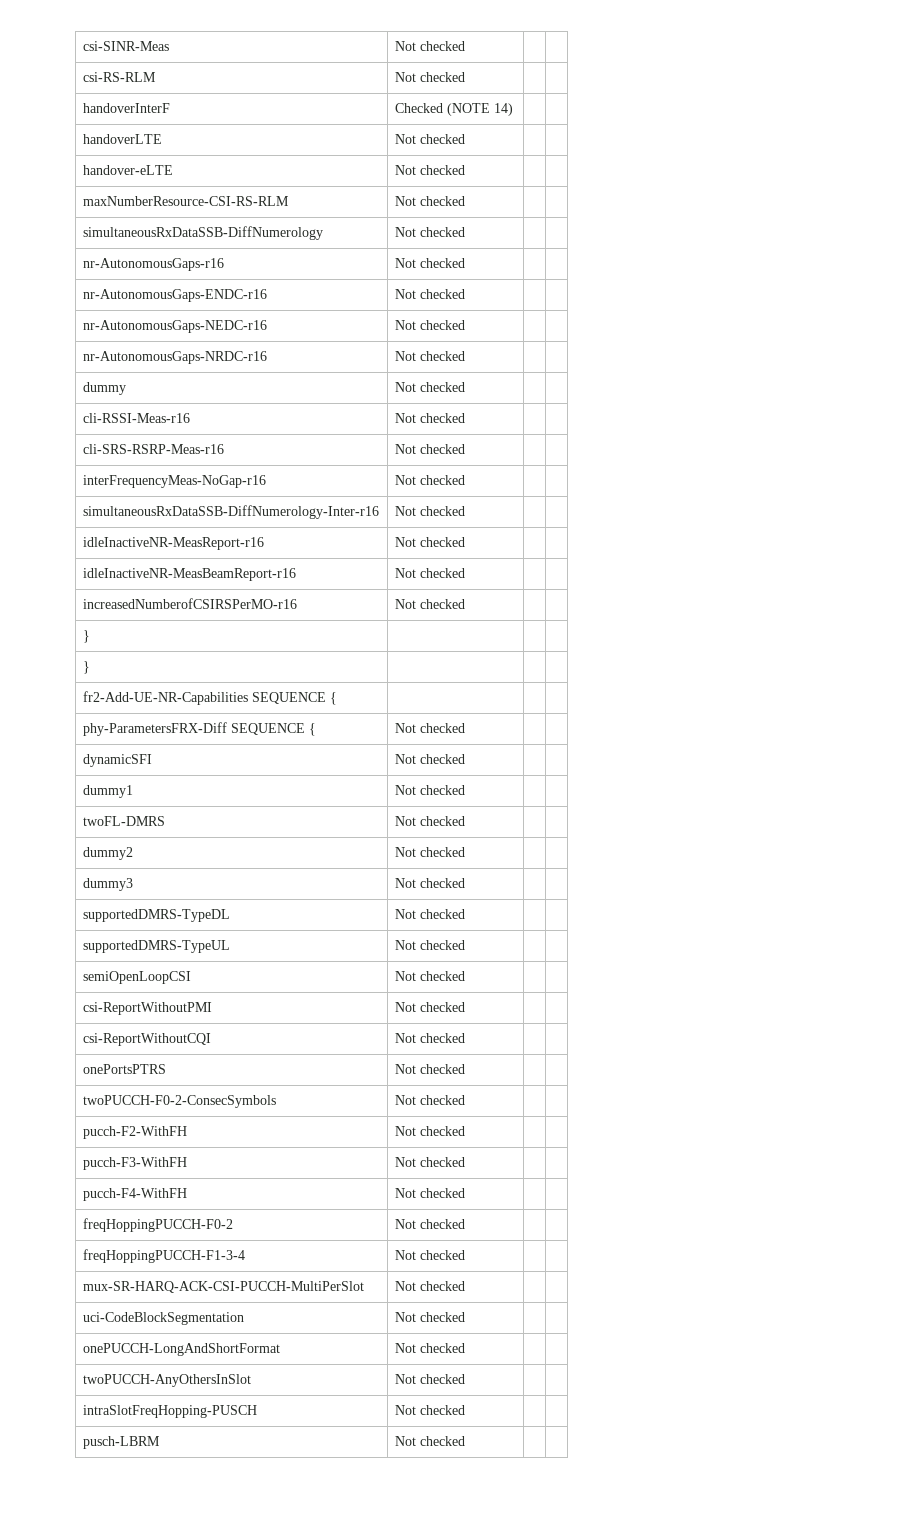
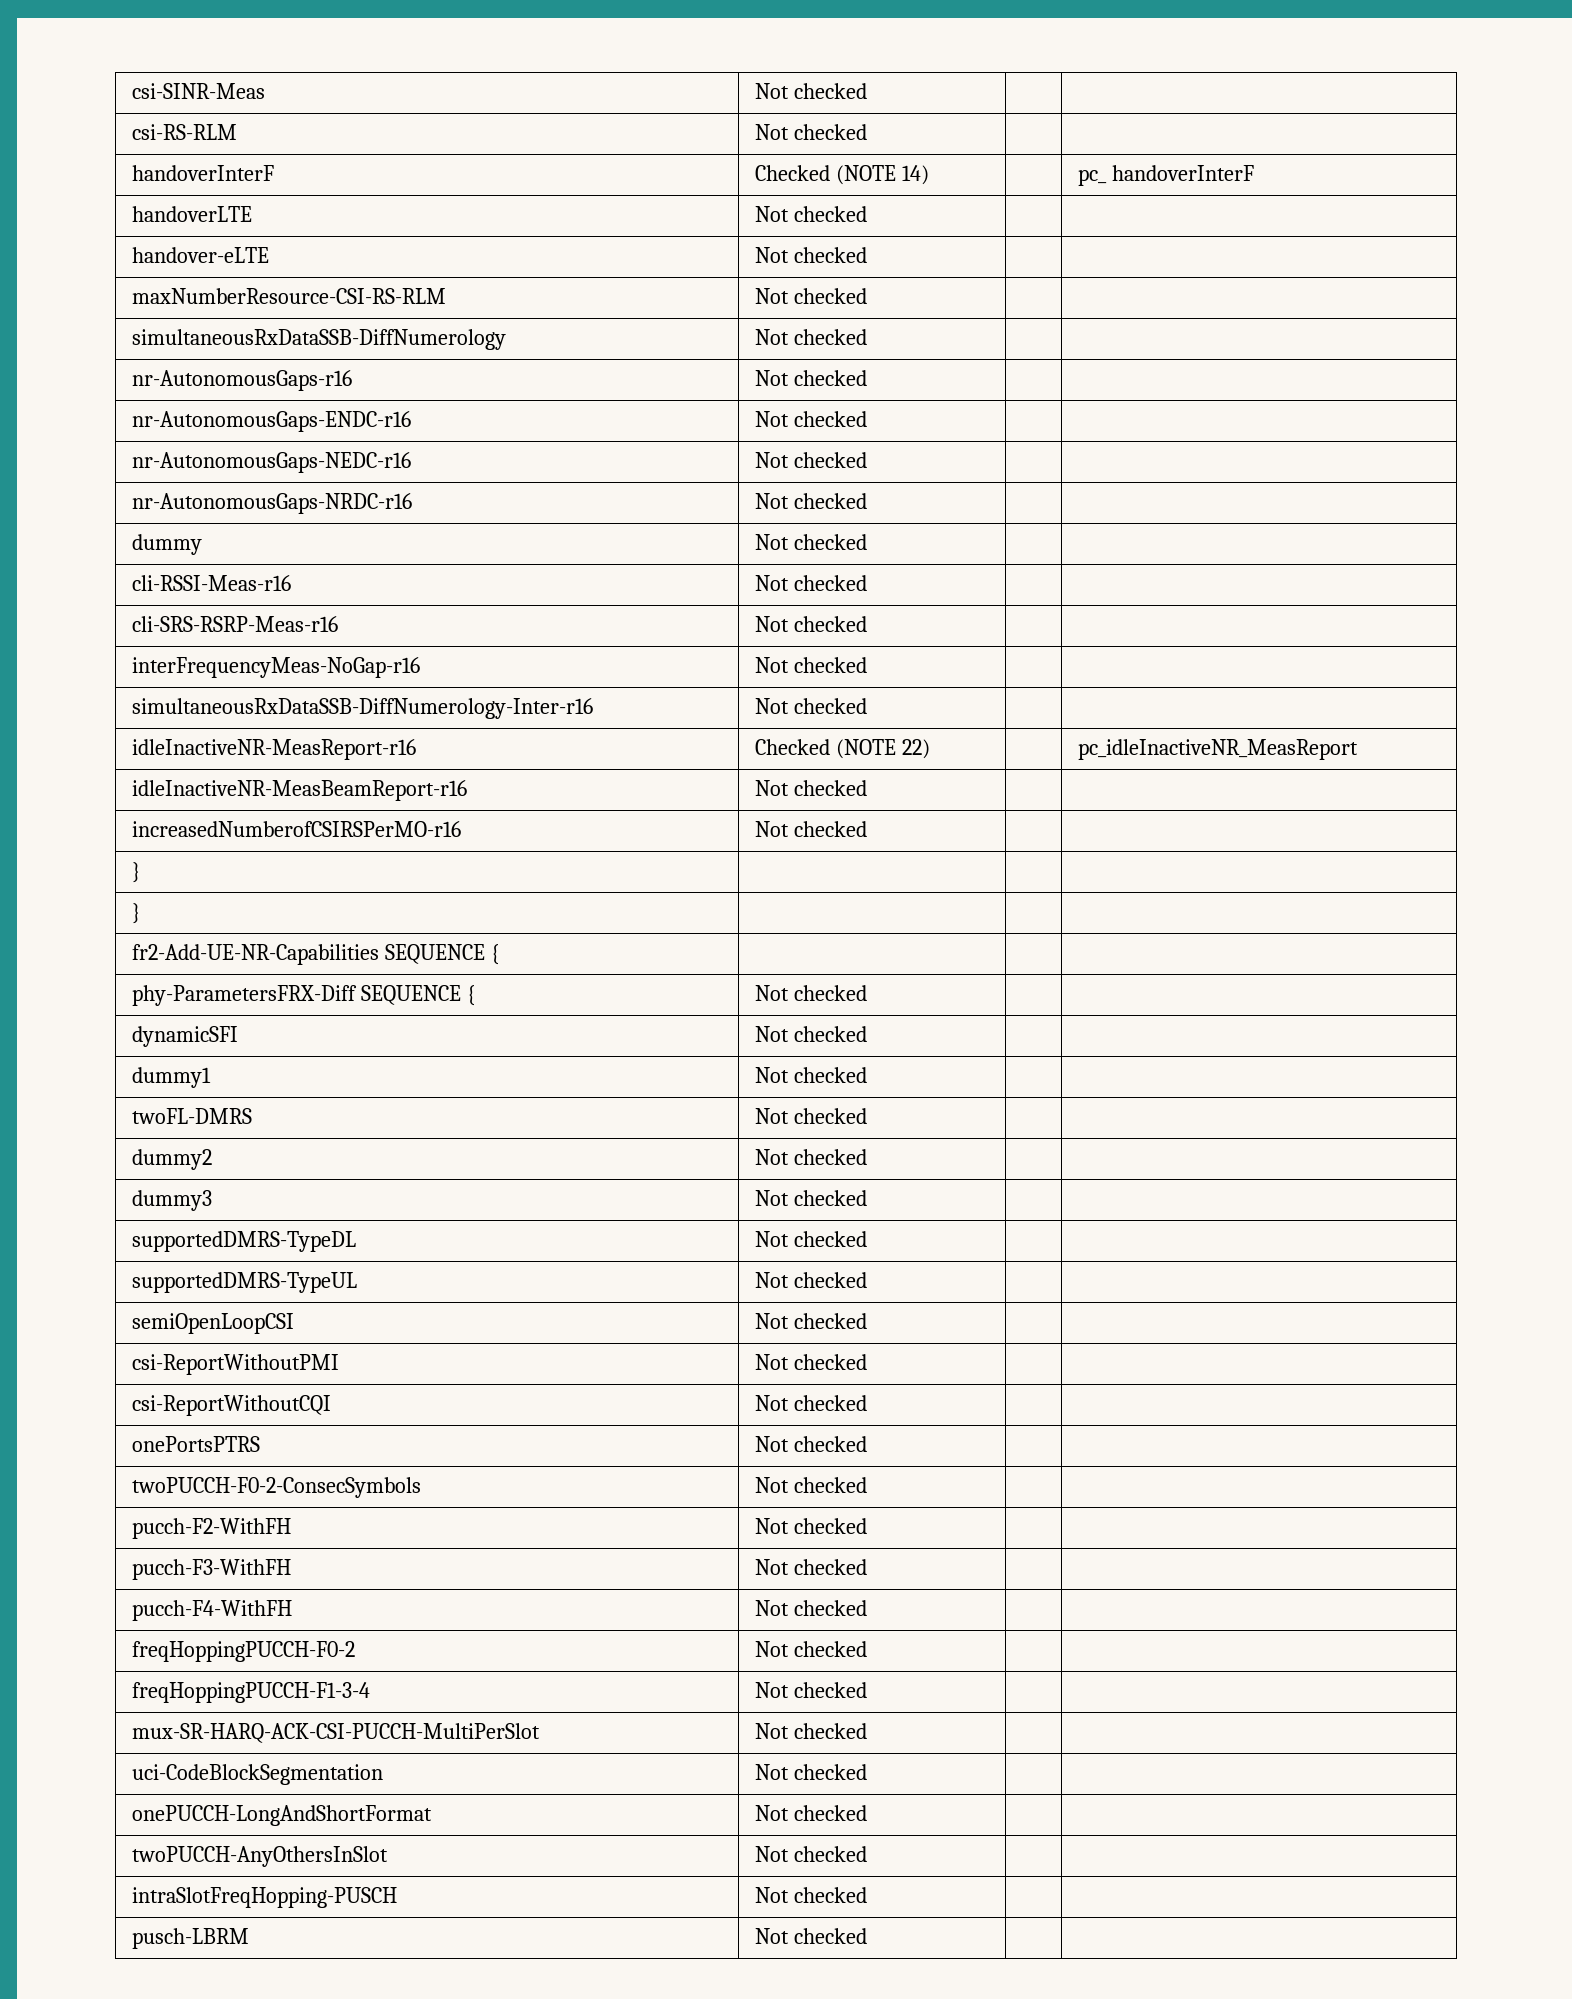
- handoverInterF | Checked (NOTE 14) | |
+ handoverInterF | Checked (NOTE 14) | | pc_ handoverInterF
- idleInactiveNR-MeasReport-r16 | Not checked | |
+ idleInactiveNR-MeasReport-r16 | Checked (NOTE 22) | | pc_idleInactiveNR_MeasReport

